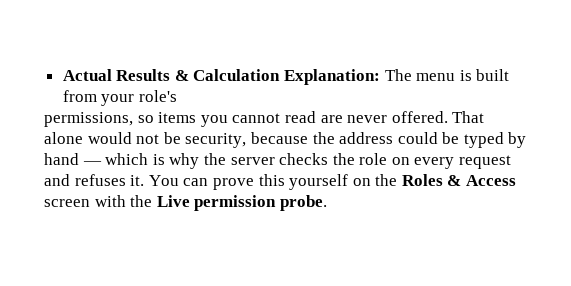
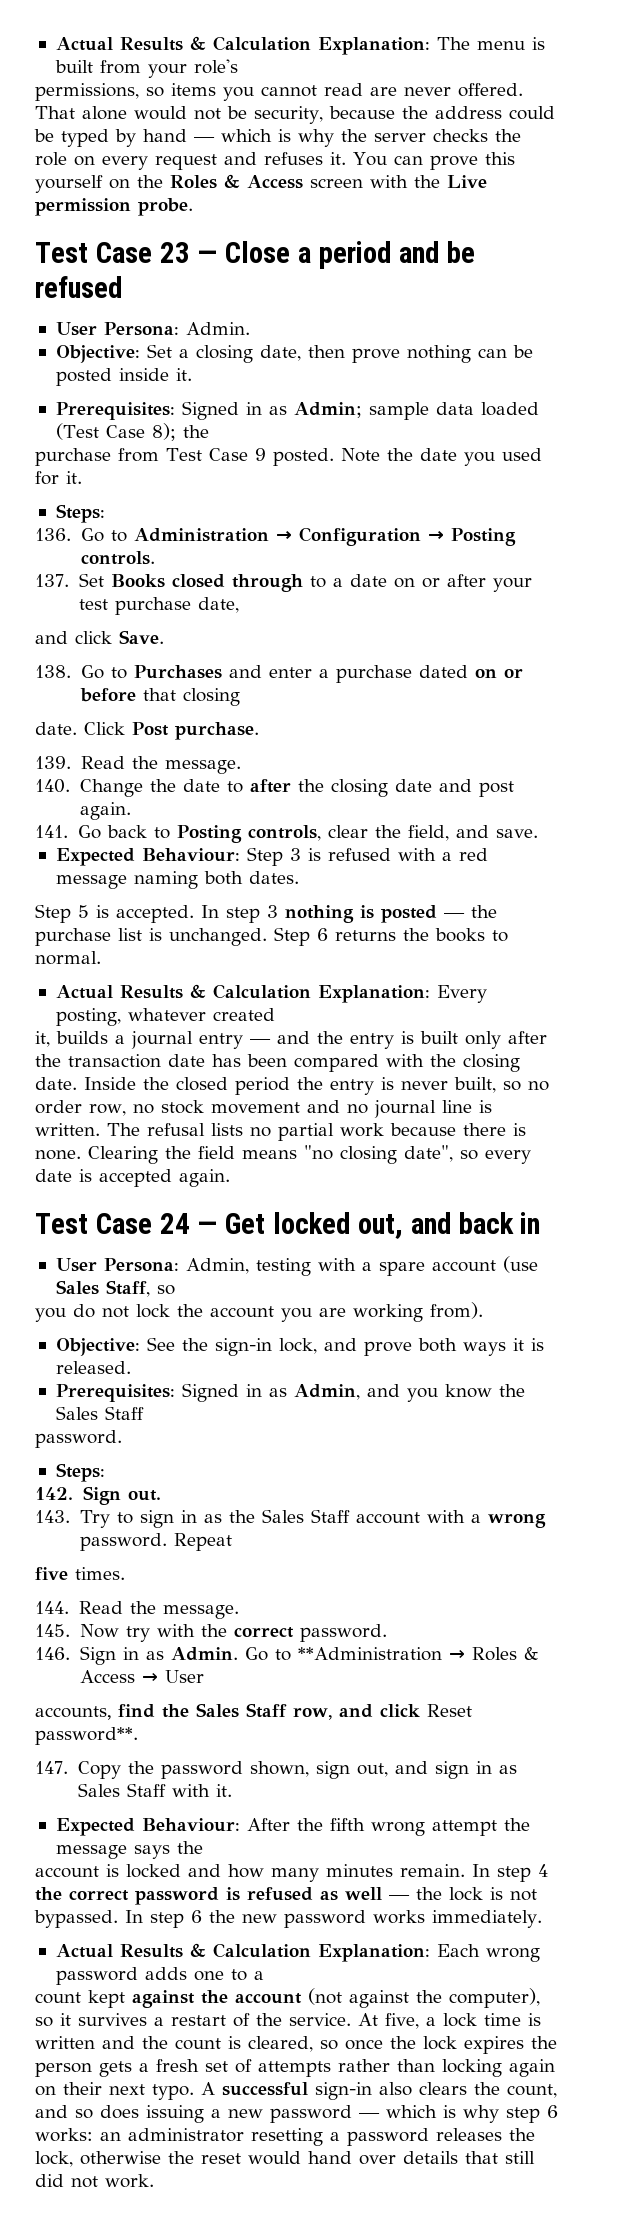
+ Test Case 23 — Close a period and be refused
+ User Persona: Admin.
+ Objective: Set a closing date, then prove nothing can be posted inside it.
+ Prerequisites: Signed in as Admin; sample data loaded (Test Case 8); the
+ purchase from Test Case 9 posted. Note the date you used for it.
+ Steps:
+ 136. Go to Administration → Configuration → Posting controls.
+ 137. Set Books closed through to a date on or after your test purchase date,
+ and click Save.
+ 138. Go to Purchases and enter a purchase dated on or before that closing
+ date. Click Post purchase.
+ 139. Read the message.
+ 140. Change the date to after the closing date and post again.
+ 141. Go back to Posting controls, clear the field, and save.
+ Expected Behaviour: Step 3 is refused with a red message naming both dates.
+ Step 5 is accepted. In step 3 nothing is posted — the purchase list is unchanged. Step 6 returns the books to normal.
+ Actual Results & Calculation Explanation: Every posting, whatever created
+ it, builds a journal entry — and the entry is built only after the transaction date has been compared with the closing date. Inside the closed period the entry is never built, so no order row, no stock movement and no journal line is written. The refusal lists no partial work because there is none. Clearing the field means "no closing date", so every date is accepted again.
+ Test Case 24 — Get locked out, and back in
+ User Persona: Admin, testing with a spare account (use Sales Staff, so
+ you do not lock the account you are working from).
+ Objective: See the sign-in lock, and prove both ways it is released.
+ Prerequisites: Signed in as Admin, and you know the Sales Staff
+ password.
+ Steps:
+ 142. Sign out.
+ 143. Try to sign in as the Sales Staff account with a wrong password. Repeat
+ five times.
+ 144. Read the message.
+ 145. Now try with the correct password.
+ 146. Sign in as Admin. Go to **Administration → Roles & Access → User
+ accounts, find the Sales Staff row, and click Reset password**.
+ 147. Copy the password shown, sign out, and sign in as Sales Staff with it.
+ Expected Behaviour: After the fifth wrong attempt the message says the
+ account is locked and how many minutes remain. In step 4 the correct password is refused as well — the lock is not bypassed. In step 6 the new password works immediately.
+ Actual Results & Calculation Explanation: Each wrong password adds one to a
+ count kept against the account (not against the computer), so it survives a restart of the service. At five, a lock time is written and the count is cleared, so once the lock expires the person gets a fresh set of attempts rather than locking again on their next typo. A successful sign-in also clears the count, and so does issuing a new password — which is why step 6 works: an administrator resetting a password releases the lock, otherwise the reset would hand over details that still did not work.

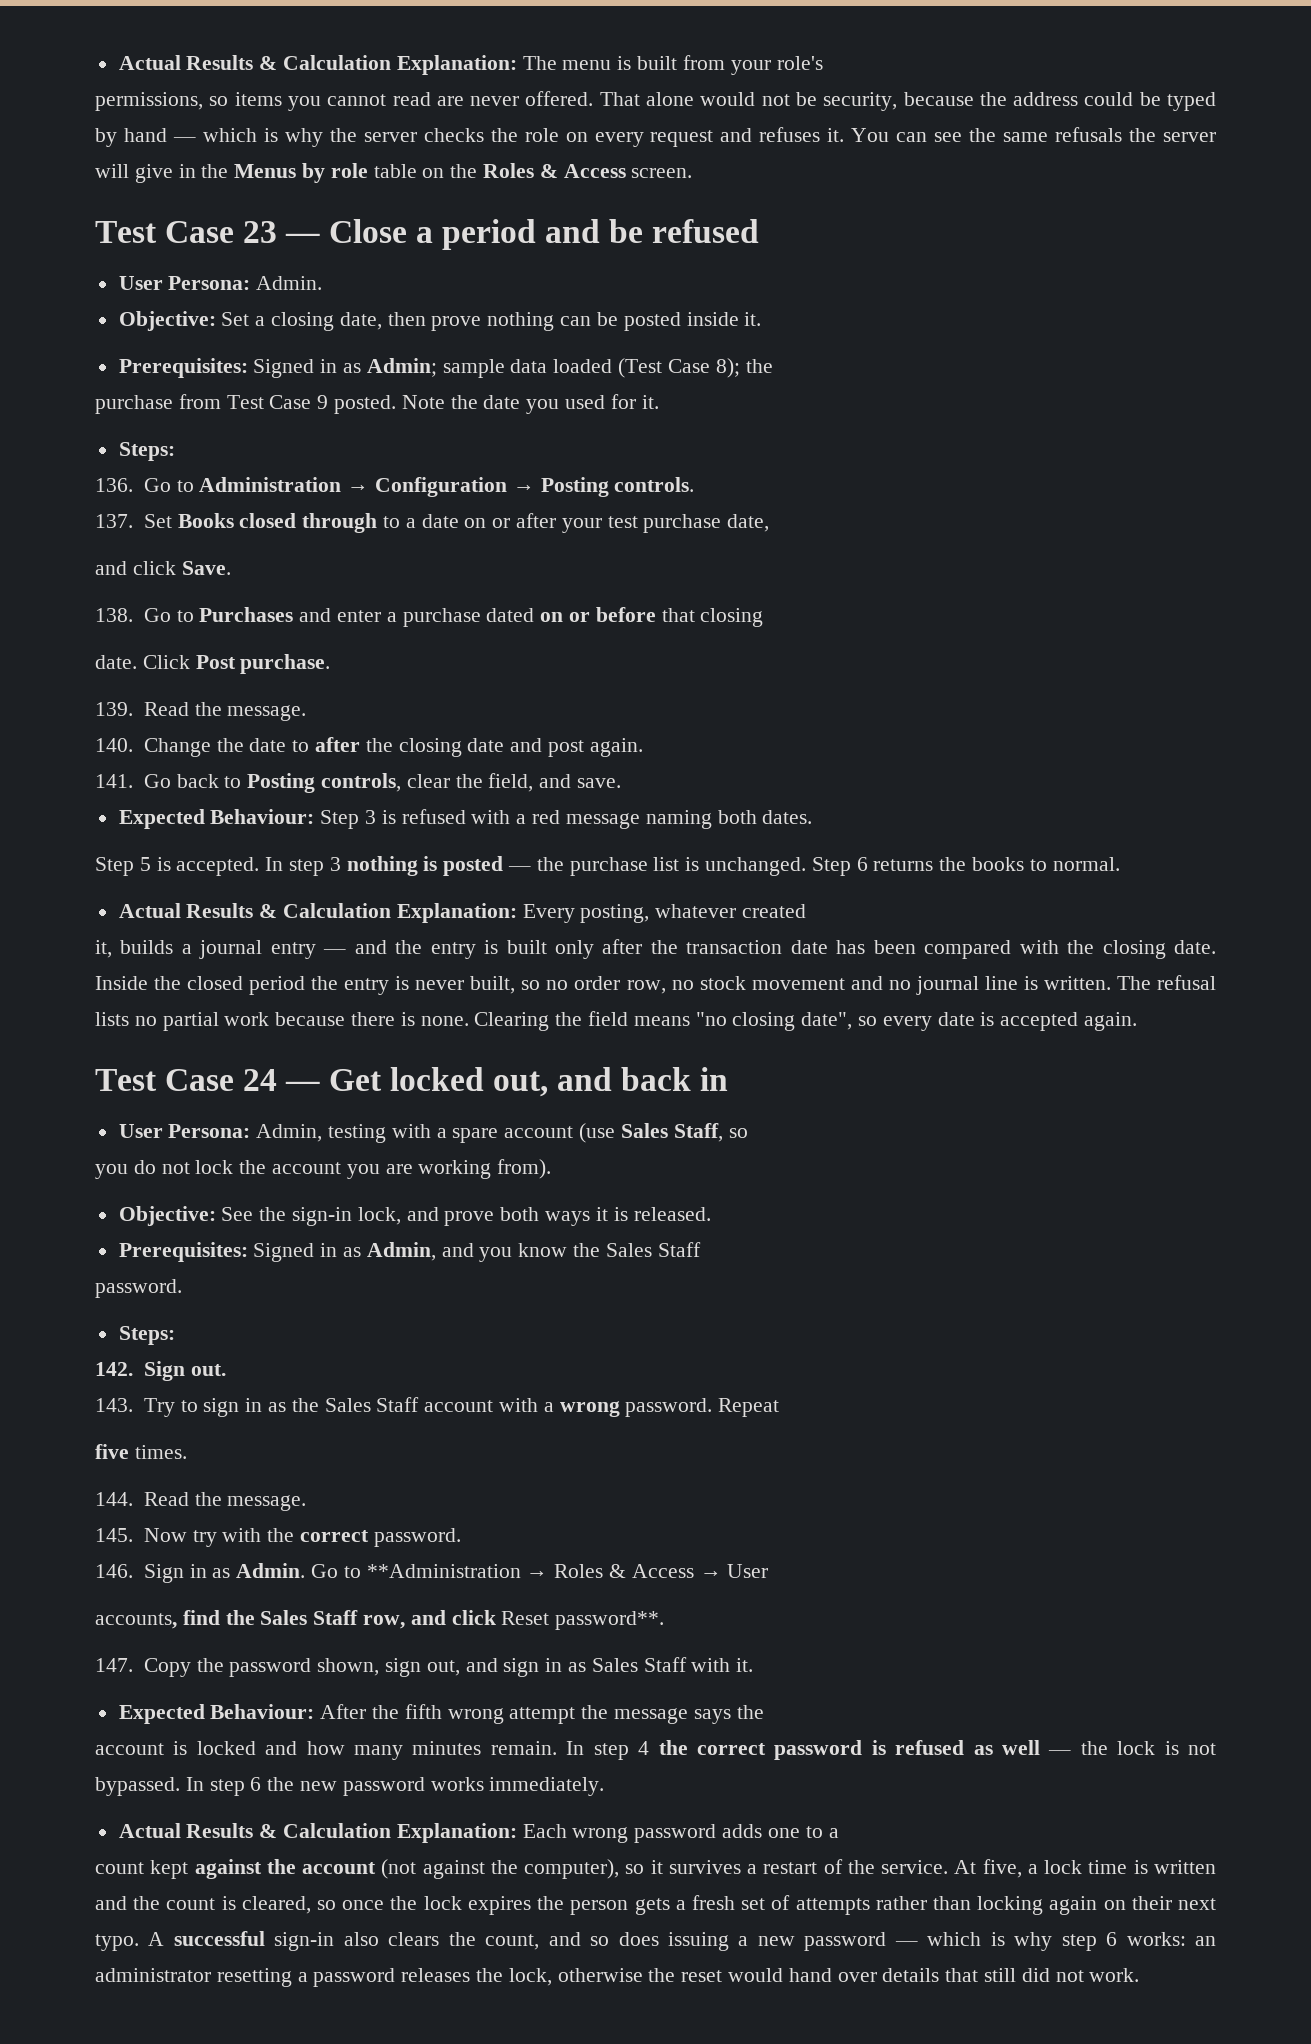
- You can prove this yourself on the Roles & Access screen with the Live permission probe.
+ You can see the same refusals the server will give in the Menus by role table on the Roles & Access screen.

